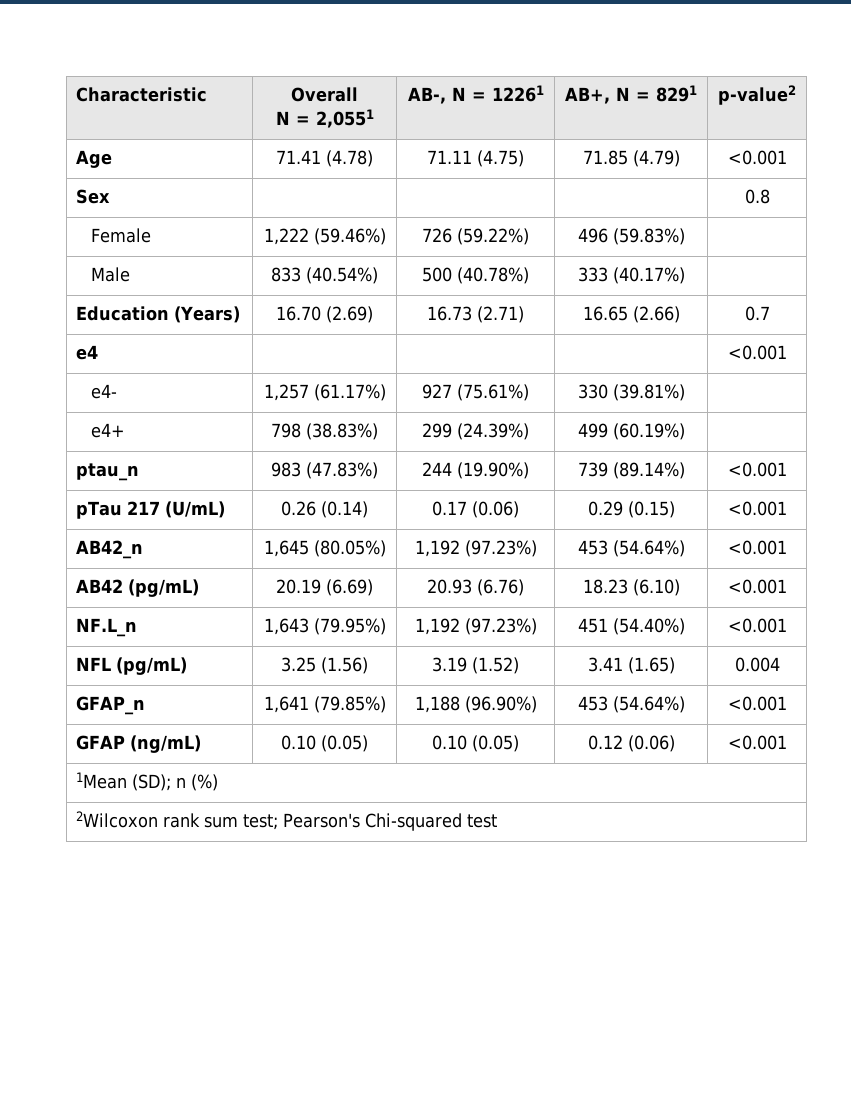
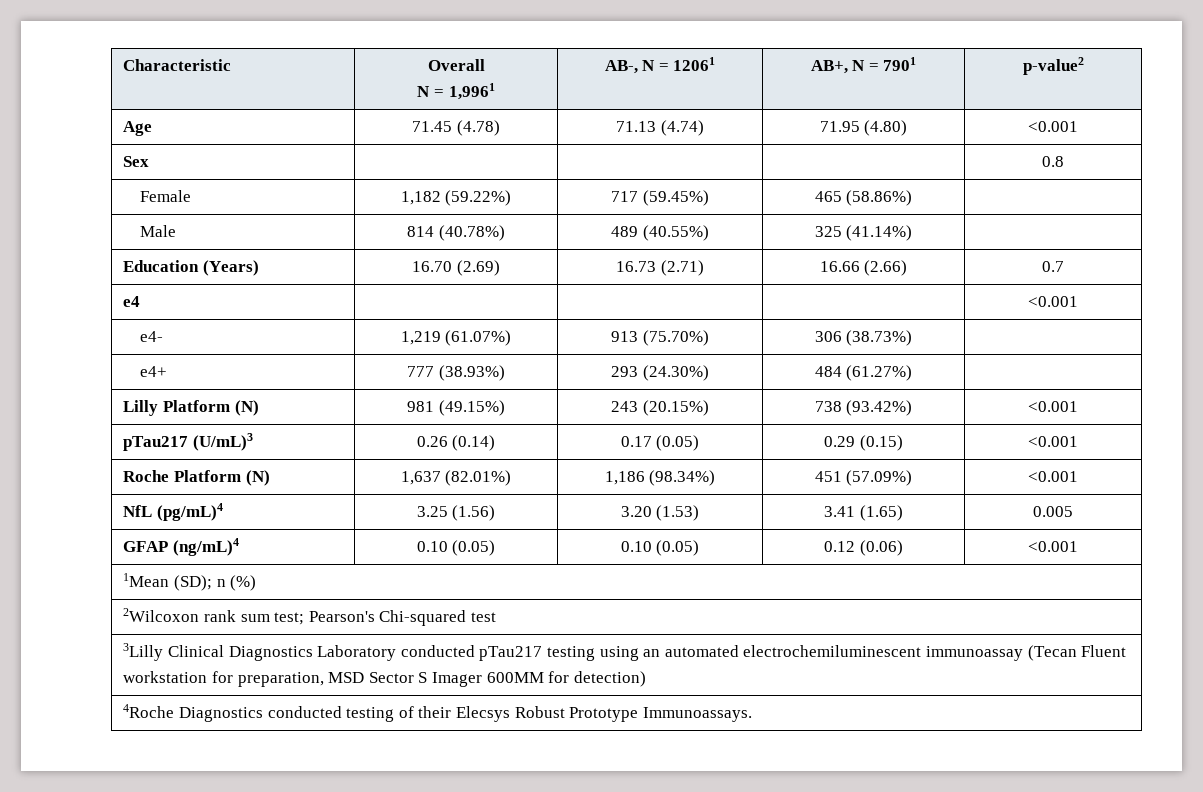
  Characteristic | Overall
- N = 2,0551 | AB-, N = 12261 | AB+, N = 8291 | p-value2
+ N = 1,9961 | AB-, N = 12061 | AB+, N = 7901 | p-value2
- Age | 71.41 (4.78) | 71.11 (4.75) | 71.85 (4.79) | <0.001
+ Age | 71.45 (4.78) | 71.13 (4.74) | 71.95 (4.80) | <0.001
- Female | 1,222 (59.46%) | 726 (59.22%) | 496 (59.83%) |
- Male | 833 (40.54%) | 500 (40.78%) | 333 (40.17%) |
+ Female | 1,182 (59.22%) | 717 (59.45%) | 465 (58.86%) |
+ Male | 814 (40.78%) | 489 (40.55%) | 325 (41.14%) |
- Education (Years) | 16.70 (2.69) | 16.73 (2.71) | 16.65 (2.66) | 0.7
+ Education (Years) | 16.70 (2.69) | 16.73 (2.71) | 16.66 (2.66) | 0.7
- e4- | 1,257 (61.17%) | 927 (75.61%) | 330 (39.81%) |
- e4+ | 798 (38.83%) | 299 (24.39%) | 499 (60.19%) |
- ptau_n | 983 (47.83%) | 244 (19.90%) | 739 (89.14%) | <0.001
- pTau 217 (U/mL) | 0.26 (0.14) | 0.17 (0.06) | 0.29 (0.15) | <0.001
+ e4- | 1,219 (61.07%) | 913 (75.70%) | 306 (38.73%) |
+ e4+ | 777 (38.93%) | 293 (24.30%) | 484 (61.27%) |
+ Lilly Platform (N) | 981 (49.15%) | 243 (20.15%) | 738 (93.42%) | <0.001
+ pTau217 (U/mL)3 | 0.26 (0.14) | 0.17 (0.05) | 0.29 (0.15) | <0.001
- AB42_n | 1,645 (80.05%) | 1,192 (97.23%) | 453 (54.64%) | <0.001
- AB42 (pg/mL) | 20.19 (6.69) | 20.93 (6.76) | 18.23 (6.10) | <0.001
- NF.L_n | 1,643 (79.95%) | 1,192 (97.23%) | 451 (54.40%) | <0.001
- NFL (pg/mL) | 3.25 (1.56) | 3.19 (1.52) | 3.41 (1.65) | 0.004
- GFAP_n | 1,641 (79.85%) | 1,188 (96.90%) | 453 (54.64%) | <0.001
+ Roche Platform (N) | 1,637 (82.01%) | 1,186 (98.34%) | 451 (57.09%) | <0.001
+ NfL (pg/mL)4 | 3.25 (1.56) | 3.20 (1.53) | 3.41 (1.65) | 0.005
- GFAP (ng/mL) | 0.10 (0.05) | 0.10 (0.05) | 0.12 (0.06) | <0.001
+ GFAP (ng/mL)4 | 0.10 (0.05) | 0.10 (0.05) | 0.12 (0.06) | <0.001
+ 3Lilly Clinical Diagnostics Laboratory conducted pTau217 testing using an automated electrochemiluminescent immunoassay (Tecan Fluent workstation for preparation, MSD Sector S Imager 600MM for detection)
+ 4Roche Diagnostics conducted testing of their Elecsys Robust Prototype Immunoassays.

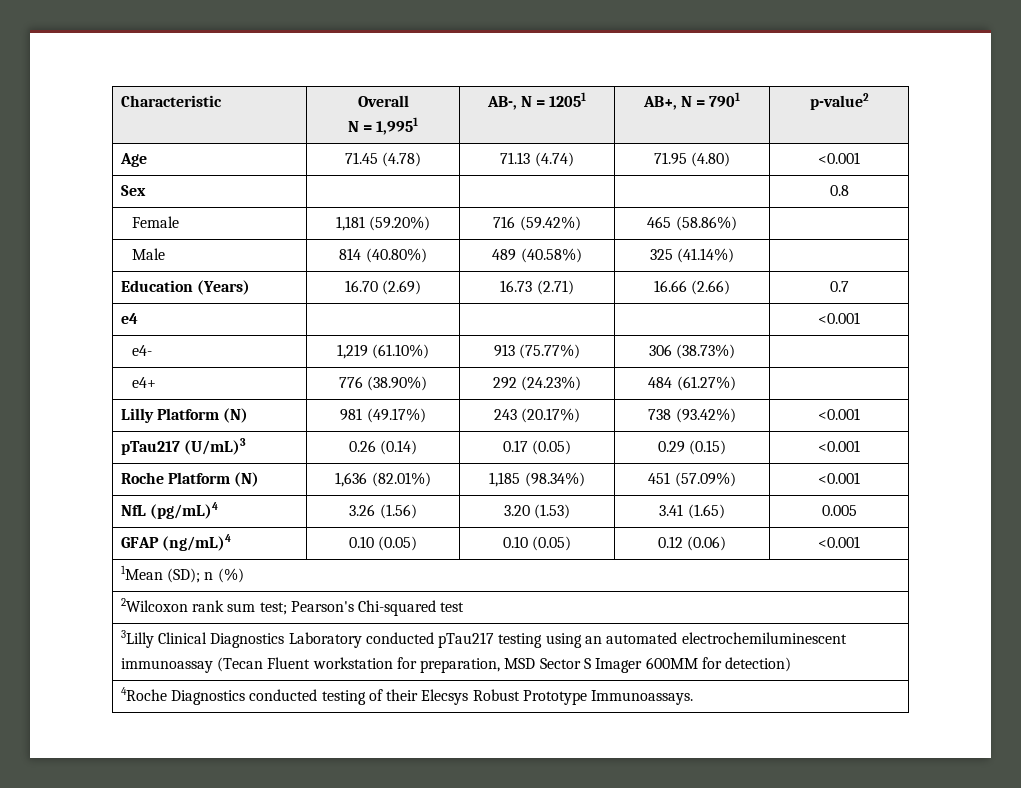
  Characteristic | Overall
- N = 1,9961 | AB-, N = 12061 | AB+, N = 7901 | p-value2
+ N = 1,9951 | AB-, N = 12051 | AB+, N = 7901 | p-value2
- Female | 1,182 (59.22%) | 717 (59.45%) | 465 (58.86%) |
+ Female | 1,181 (59.20%) | 716 (59.42%) | 465 (58.86%) |
- Male | 814 (40.78%) | 489 (40.55%) | 325 (41.14%) |
+ Male | 814 (40.80%) | 489 (40.58%) | 325 (41.14%) |
- e4- | 1,219 (61.07%) | 913 (75.70%) | 306 (38.73%) |
+ e4- | 1,219 (61.10%) | 913 (75.77%) | 306 (38.73%) |
- e4+ | 777 (38.93%) | 293 (24.30%) | 484 (61.27%) |
+ e4+ | 776 (38.90%) | 292 (24.23%) | 484 (61.27%) |
- Lilly Platform (N) | 981 (49.15%) | 243 (20.15%) | 738 (93.42%) | <0.001
+ Lilly Platform (N) | 981 (49.17%) | 243 (20.17%) | 738 (93.42%) | <0.001
- Roche Platform (N) | 1,637 (82.01%) | 1,186 (98.34%) | 451 (57.09%) | <0.001
+ Roche Platform (N) | 1,636 (82.01%) | 1,185 (98.34%) | 451 (57.09%) | <0.001
- NfL (pg/mL)4 | 3.25 (1.56) | 3.20 (1.53) | 3.41 (1.65) | 0.005
+ NfL (pg/mL)4 | 3.26 (1.56) | 3.20 (1.53) | 3.41 (1.65) | 0.005

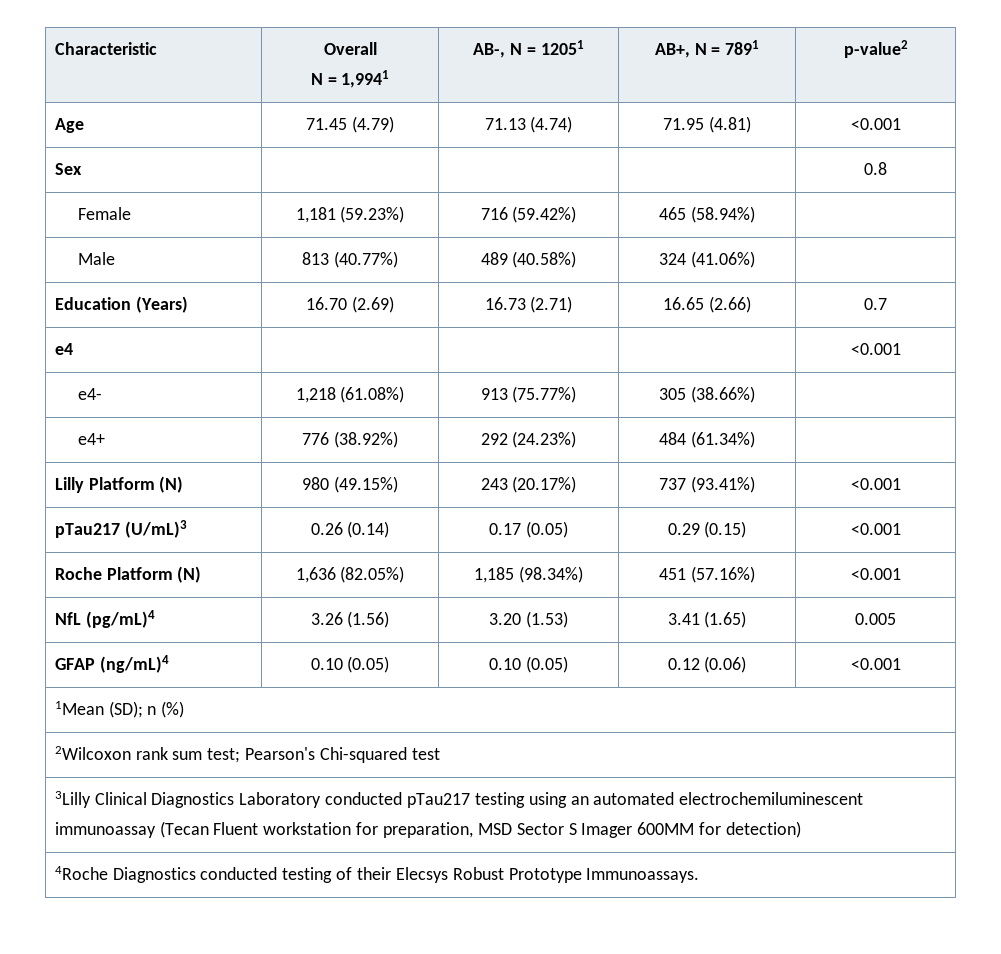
  Characteristic | Overall
- N = 1,9951 | AB-, N = 12051 | AB+, N = 7901 | p-value2
+ N = 1,9941 | AB-, N = 12051 | AB+, N = 7891 | p-value2
- Age | 71.45 (4.78) | 71.13 (4.74) | 71.95 (4.80) | <0.001
+ Age | 71.45 (4.79) | 71.13 (4.74) | 71.95 (4.81) | <0.001
- Female | 1,181 (59.20%) | 716 (59.42%) | 465 (58.86%) |
+ Female | 1,181 (59.23%) | 716 (59.42%) | 465 (58.94%) |
- Male | 814 (40.80%) | 489 (40.58%) | 325 (41.14%) |
+ Male | 813 (40.77%) | 489 (40.58%) | 324 (41.06%) |
- Education (Years) | 16.70 (2.69) | 16.73 (2.71) | 16.66 (2.66) | 0.7
+ Education (Years) | 16.70 (2.69) | 16.73 (2.71) | 16.65 (2.66) | 0.7
- e4- | 1,219 (61.10%) | 913 (75.77%) | 306 (38.73%) |
+ e4- | 1,218 (61.08%) | 913 (75.77%) | 305 (38.66%) |
- e4+ | 776 (38.90%) | 292 (24.23%) | 484 (61.27%) |
+ e4+ | 776 (38.92%) | 292 (24.23%) | 484 (61.34%) |
- Lilly Platform (N) | 981 (49.17%) | 243 (20.17%) | 738 (93.42%) | <0.001
+ Lilly Platform (N) | 980 (49.15%) | 243 (20.17%) | 737 (93.41%) | <0.001
- Roche Platform (N) | 1,636 (82.01%) | 1,185 (98.34%) | 451 (57.09%) | <0.001
+ Roche Platform (N) | 1,636 (82.05%) | 1,185 (98.34%) | 451 (57.16%) | <0.001

